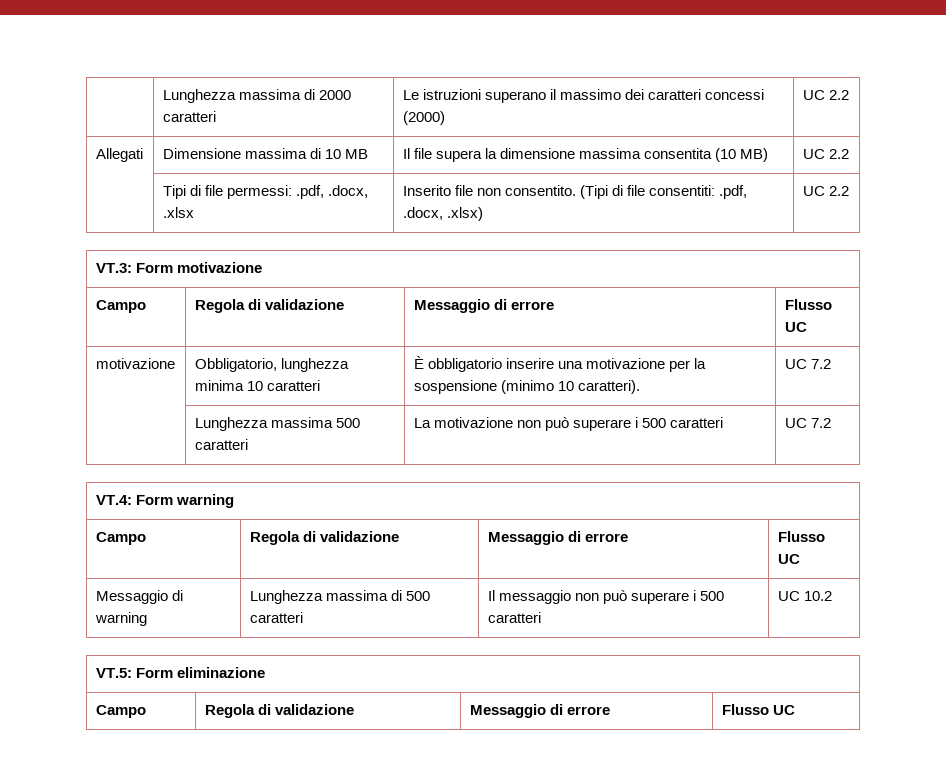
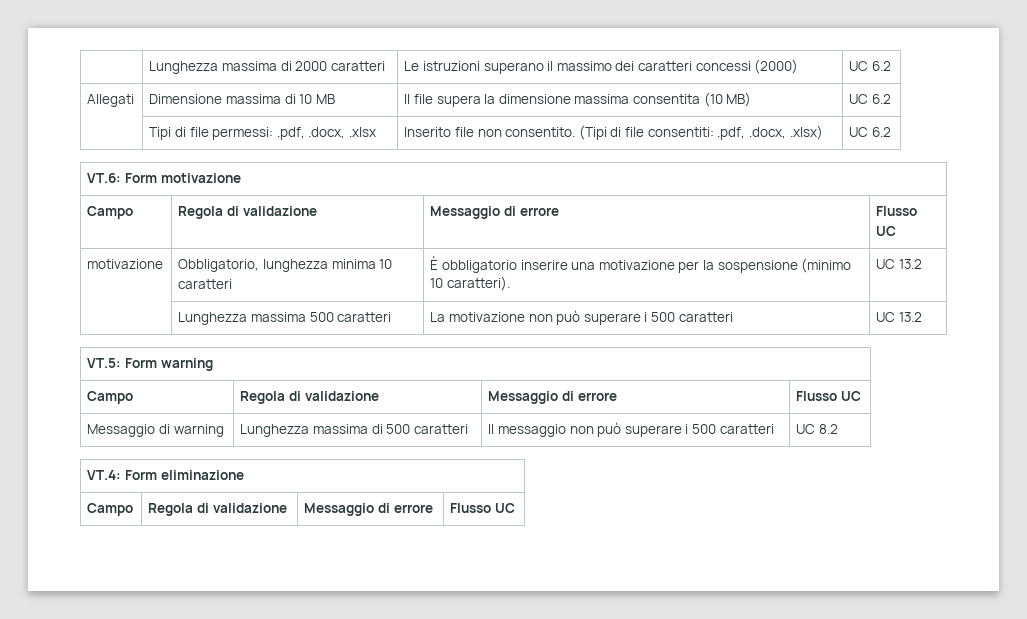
- | Lunghezza massima di 2000 caratteri | Le istruzioni superano il massimo dei caratteri concessi (2000) | UC 2.2
+ | Lunghezza massima di 2000 caratteri | Le istruzioni superano il massimo dei caratteri concessi (2000) | UC 6.2
- Allegati | Dimensione massima di 10 MB | Il file supera la dimensione massima consentita (10 MB) | UC 2.2
+ Allegati | Dimensione massima di 10 MB | Il file supera la dimensione massima consentita (10 MB) | UC 6.2
- | Tipi di file permessi: .pdf, .docx, .xlsx | Inserito file non consentito. (Tipi di file consentiti: .pdf, .docx, .xlsx) | UC 2.2
- VT.3: Form motivazione
+ | Tipi di file permessi: .pdf, .docx, .xlsx | Inserito file non consentito. (Tipi di file consentiti: .pdf, .docx, .xlsx) | UC 6.2
+ VT.6: Form motivazione
- motivazione | Obbligatorio, lunghezza minima 10 caratteri | È obbligatorio inserire una motivazione per la sospensione (minimo 10 caratteri). | UC 7.2
+ motivazione | Obbligatorio, lunghezza minima 10 caratteri | È obbligatorio inserire una motivazione per la sospensione (minimo 10 caratteri). | UC 13.2
- | Lunghezza massima 500 caratteri | La motivazione non può superare i 500 caratteri | UC 7.2
- VT.4: Form warning
+ | Lunghezza massima 500 caratteri | La motivazione non può superare i 500 caratteri | UC 13.2
+ VT.5: Form warning
- Messaggio di warning | Lunghezza massima di 500 caratteri | Il messaggio non può superare i 500 caratteri | UC 10.2
- VT.5: Form eliminazione
+ Messaggio di warning | Lunghezza massima di 500 caratteri | Il messaggio non può superare i 500 caratteri | UC 8.2
+ VT.4: Form eliminazione

